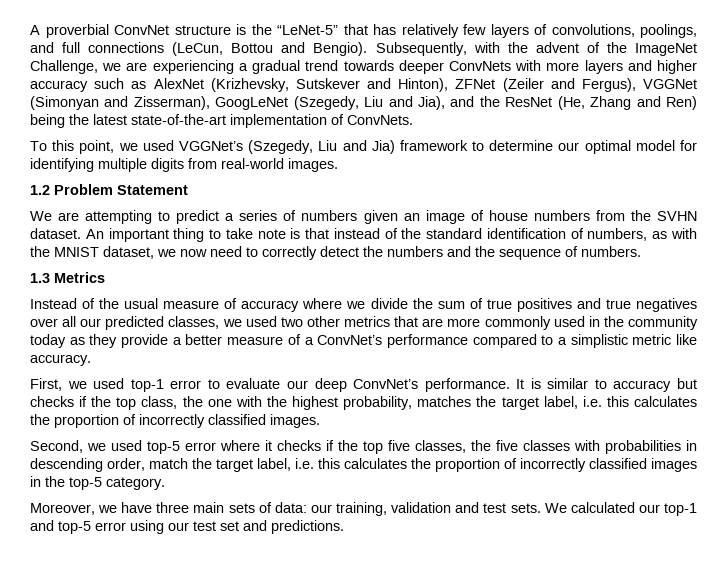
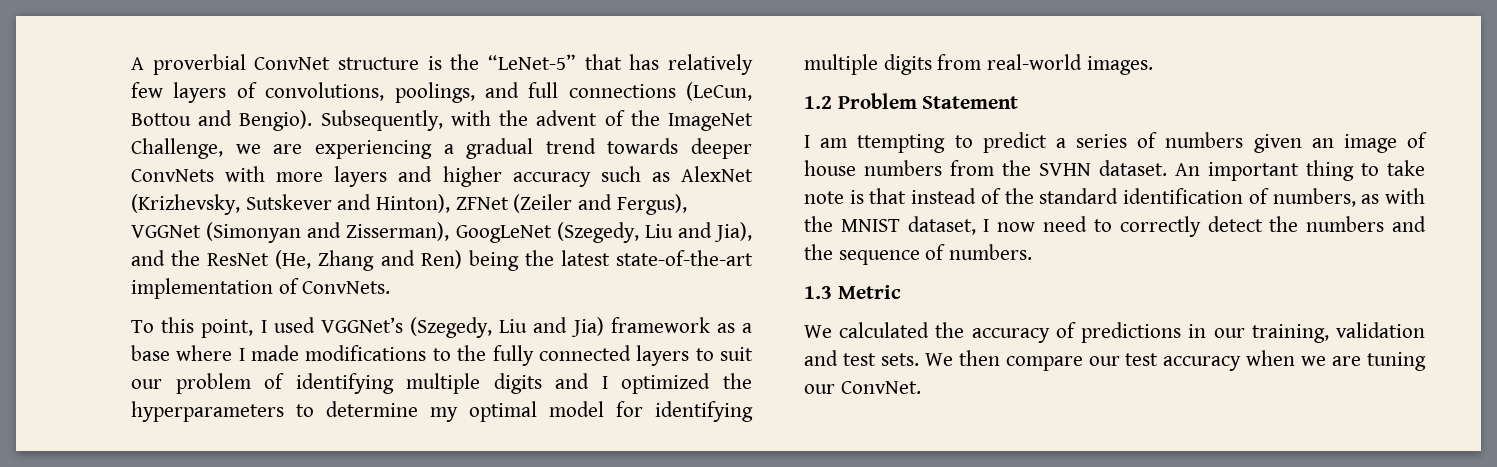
- To this point, we used VGGNet’s (Szegedy, Liu and Jia) framework to determine our optimal model for identifying multiple digits from real-world images.
+ To this point, I used VGGNet’s (Szegedy, Liu and Jia) framework as a base where I made modifications to the fully connected layers to suit our problem of identifying multiple digits and I optimized the hyperparameters to determine my optimal model for identifying multiple digits from real-world images.
- We are attempting to predict a series of numbers given an image of house numbers from the SVHN dataset.
+ I am ttempting to predict a series of numbers given an image of house numbers from the SVHN dataset.
- An important thing to take note is that instead of the standard identification of numbers, as with the MNIST dataset, we now need to correctly detect the numbers and the sequence of numbers.
+ An important thing to take note is that instead of the standard identification of numbers, as with the MNIST dataset, I now need to correctly detect the numbers and the sequence of numbers.
- 1.3 Metrics
- Instead of the usual measure of accuracy where we divide the sum of true positives and true negatives over all our predicted classes, we used two other metrics that are more commonly used in the community today as they provide a better measure of a ConvNet’s performance compared to a simplistic metric like accuracy.
- First, we used top-1 error to evaluate our deep ConvNet’s performance. It is similar to accuracy but checks if the top class, the one with the highest probability, matches the target label, i.e. this calculates the proportion of incorrectly classified images.
- Second, we used top-5 error where it checks if the top five classes, the five classes with probabilities in descending order, match the target label, i.e. this calculates the proportion of incorrectly classified images in the top-5 category.
- Moreover, we have three main sets of data: our training, validation and test sets.
+ 1.3 Metric
+ We calculated the accuracy of predictions in our training, validation and test sets.
- We calculated our top-1 and top-5 error using our test set and predictions.
+ We then compare our test accuracy when we are tuning our ConvNet.

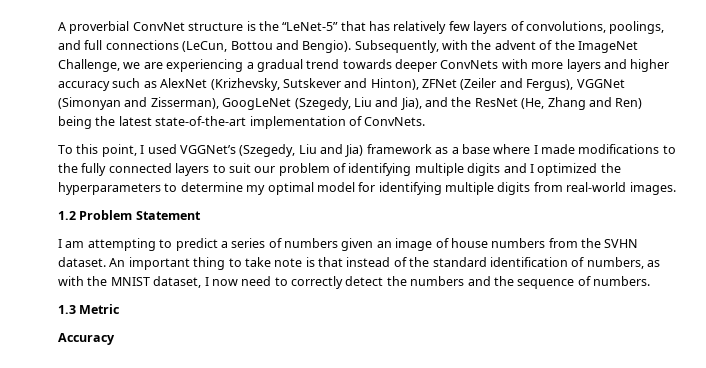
- I am ttempting to predict a series of numbers given an image of house numbers from the SVHN dataset.
+ I am attempting to predict a series of numbers given an image of house numbers from the SVHN dataset.
- We calculated the accuracy of predictions in our training, validation and test sets. We then compare our test accuracy when we are tuning our ConvNet.
+ Accuracy

